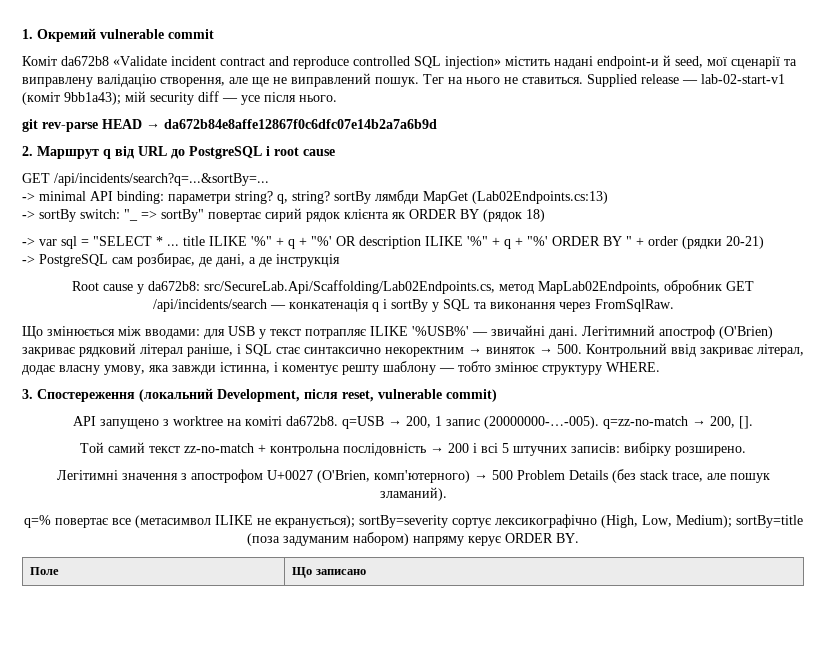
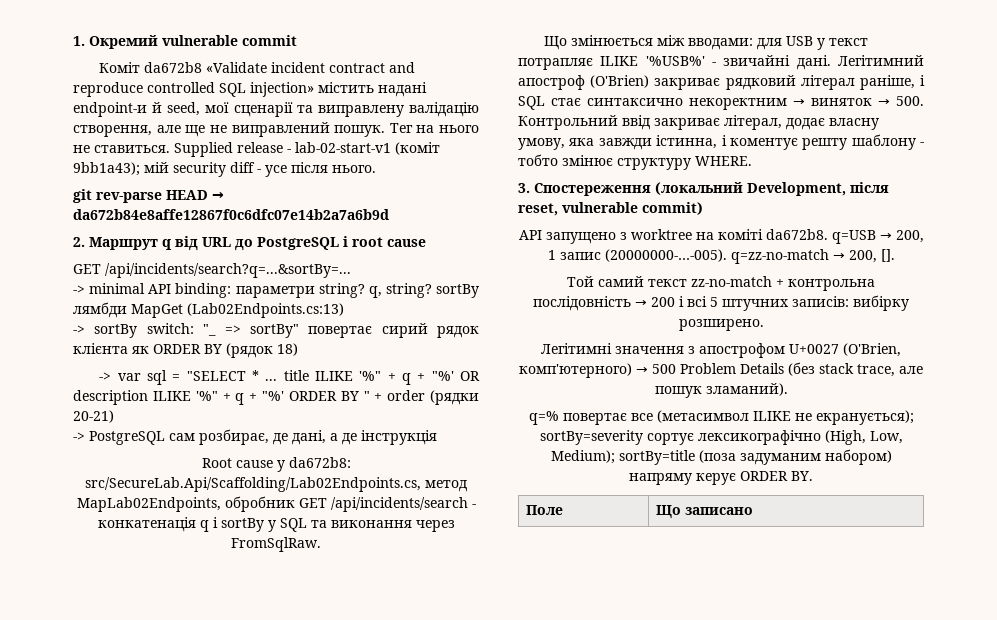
- Supplied release — lab-02-start-v1 (коміт 9bb1a43); мій security diff — усе після нього.
+ Supplied release - lab-02-start-v1 (коміт 9bb1a43); мій security diff - усе після нього.
- Root cause у da672b8: src/SecureLab.Api/Scaffolding/Lab02Endpoints.cs, метод MapLab02Endpoints, обробник GET /api/incidents/search — конкатенація q і sortBy у SQL та виконання через FromSqlRaw.
+ Root cause у da672b8: src/SecureLab.Api/Scaffolding/Lab02Endpoints.cs, метод MapLab02Endpoints, обробник GET /api/incidents/search - конкатенація q і sortBy у SQL та виконання через FromSqlRaw.
- Що змінюється між вводами: для USB у текст потрапляє ILIKE '%USB%' — звичайні дані.
+ Що змінюється між вводами: для USB у текст потрапляє ILIKE '%USB%' - звичайні дані.
- Легітимний апостроф (O'Brien) закриває рядковий літерал раніше, і SQL стає синтаксично некоректним → виняток → 500. Контрольний ввід закриває літерал, додає власну умову, яка завжди істинна, і коментує решту шаблону — тобто змінює структуру WHERE.
+ Легітимний апостроф (O'Brien) закриває рядковий літерал раніше, і SQL стає синтаксично некоректним → виняток → 500. Контрольний ввід закриває літерал, додає власну умову, яка завжди істинна, і коментує решту шаблону - тобто змінює структуру WHERE.

